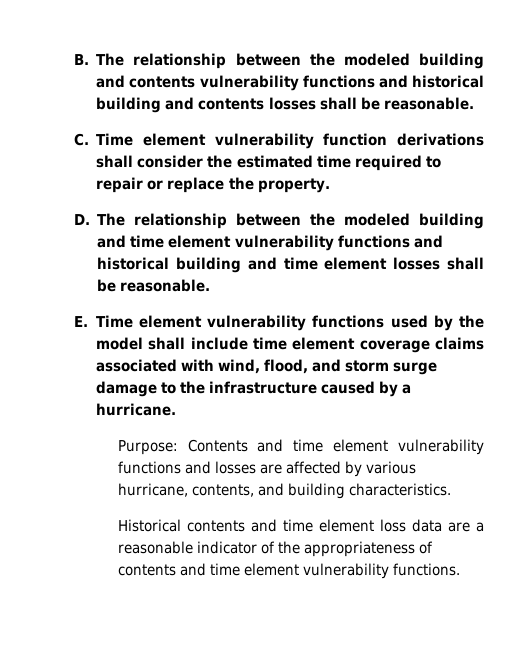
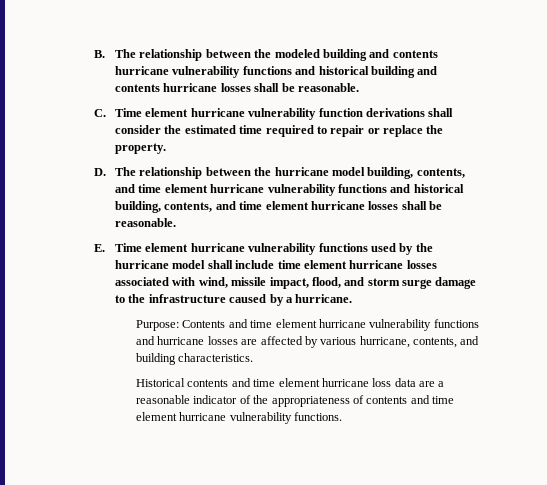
- B. The relationship between the modeled building and contents vulnerability functions and historical building and contents losses shall be reasonable.
+ B. The relationship between the modeled building and contents hurricane vulnerability functions and historical building and contents hurricane losses shall be reasonable.
- C. Time element vulnerability function derivations shall consider the estimated time required to repair or replace the property.
+ C. Time element hurricane vulnerability function derivations shall consider the estimated time required to repair or replace the property.
- D. The relationship between the modeled building and time element vulnerability functions and historical building and time element losses shall be reasonable.
+ D. The relationship between the hurricane model building, contents, and time element hurricane vulnerability functions and historical building, contents, and time element hurricane losses shall be reasonable.
- E. Time element vulnerability functions used by the model shall include time element coverage claims associated with wind, flood, and storm surge damage to the infrastructure caused by a hurricane.
+ E. Time element hurricane vulnerability functions used by the hurricane model shall include time element hurricane losses associated with wind, missile impact, flood, and storm surge damage to the infrastructure caused by a hurricane.
- Purpose: Contents and time element vulnerability functions and losses are affected by various hurricane, contents, and building characteristics.
+ Purpose: Contents and time element hurricane vulnerability functions and hurricane losses are affected by various hurricane, contents, and building characteristics.
- Historical contents and time element loss data are a reasonable indicator of the appropriateness of contents and time element vulnerability functions.
+ Historical contents and time element hurricane loss data are a reasonable indicator of the appropriateness of contents and time element hurricane vulnerability functions.

